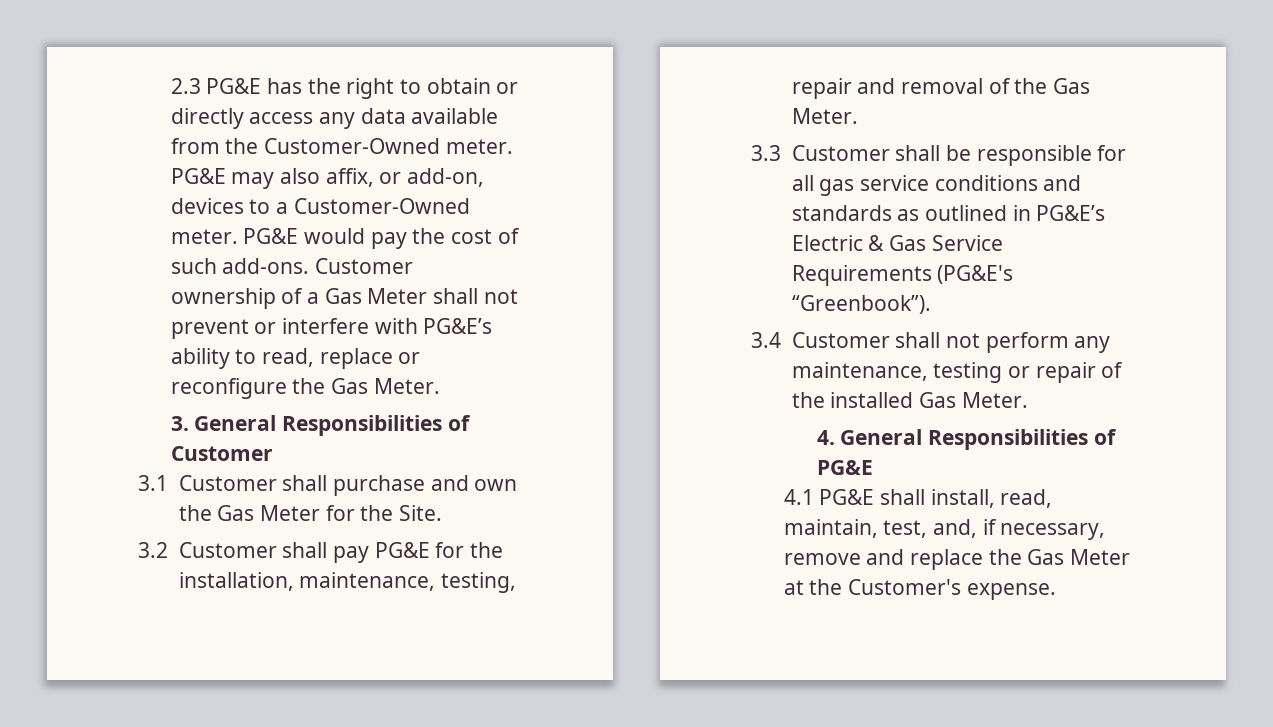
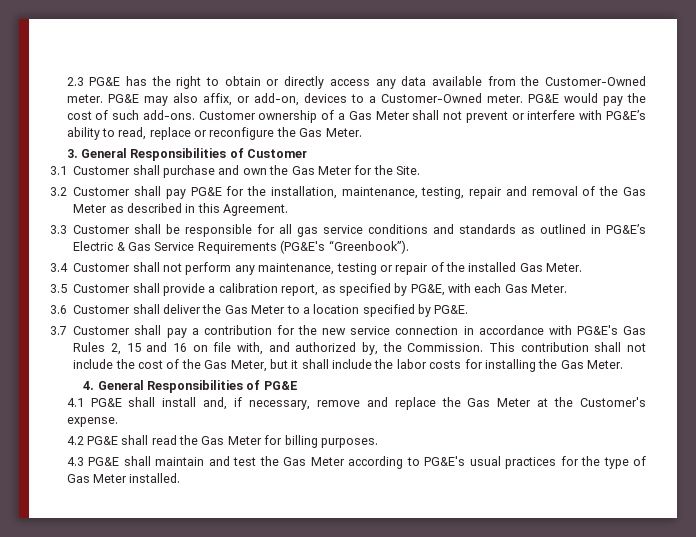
- 3.2 Customer shall pay PG&E for the installation, maintenance, testing, repair and removal of the Gas Meter.
+ 3.2 Customer shall pay PG&E for the installation, maintenance, testing, repair and removal of the Gas Meter as described in this Agreement.
+ 3.5 Customer shall provide a calibration report, as specified by PG&E, with each Gas Meter.
+ 3.6 Customer shall deliver the Gas Meter to a location specified by PG&E.
+ 3.7 Customer shall pay a contribution for the new service connection in accordance with PG&E's Gas Rules 2, 15 and 16 on file with, and authorized by, the Commission. This contribution shall not include the cost of the Gas Meter, but it shall include the labor costs for installing the Gas Meter.
- 4.1 PG&E shall install, read, maintain, test, and, if necessary, remove and replace the Gas Meter at the Customer's expense.
+ 4.1 PG&E shall install and, if necessary, remove and replace the Gas Meter at the Customer's expense.
+ 4.2 PG&E shall read the Gas Meter for billing purposes.
+ 4.3 PG&E shall maintain and test the Gas Meter according to PG&E's usual practices for the type of Gas Meter installed.

